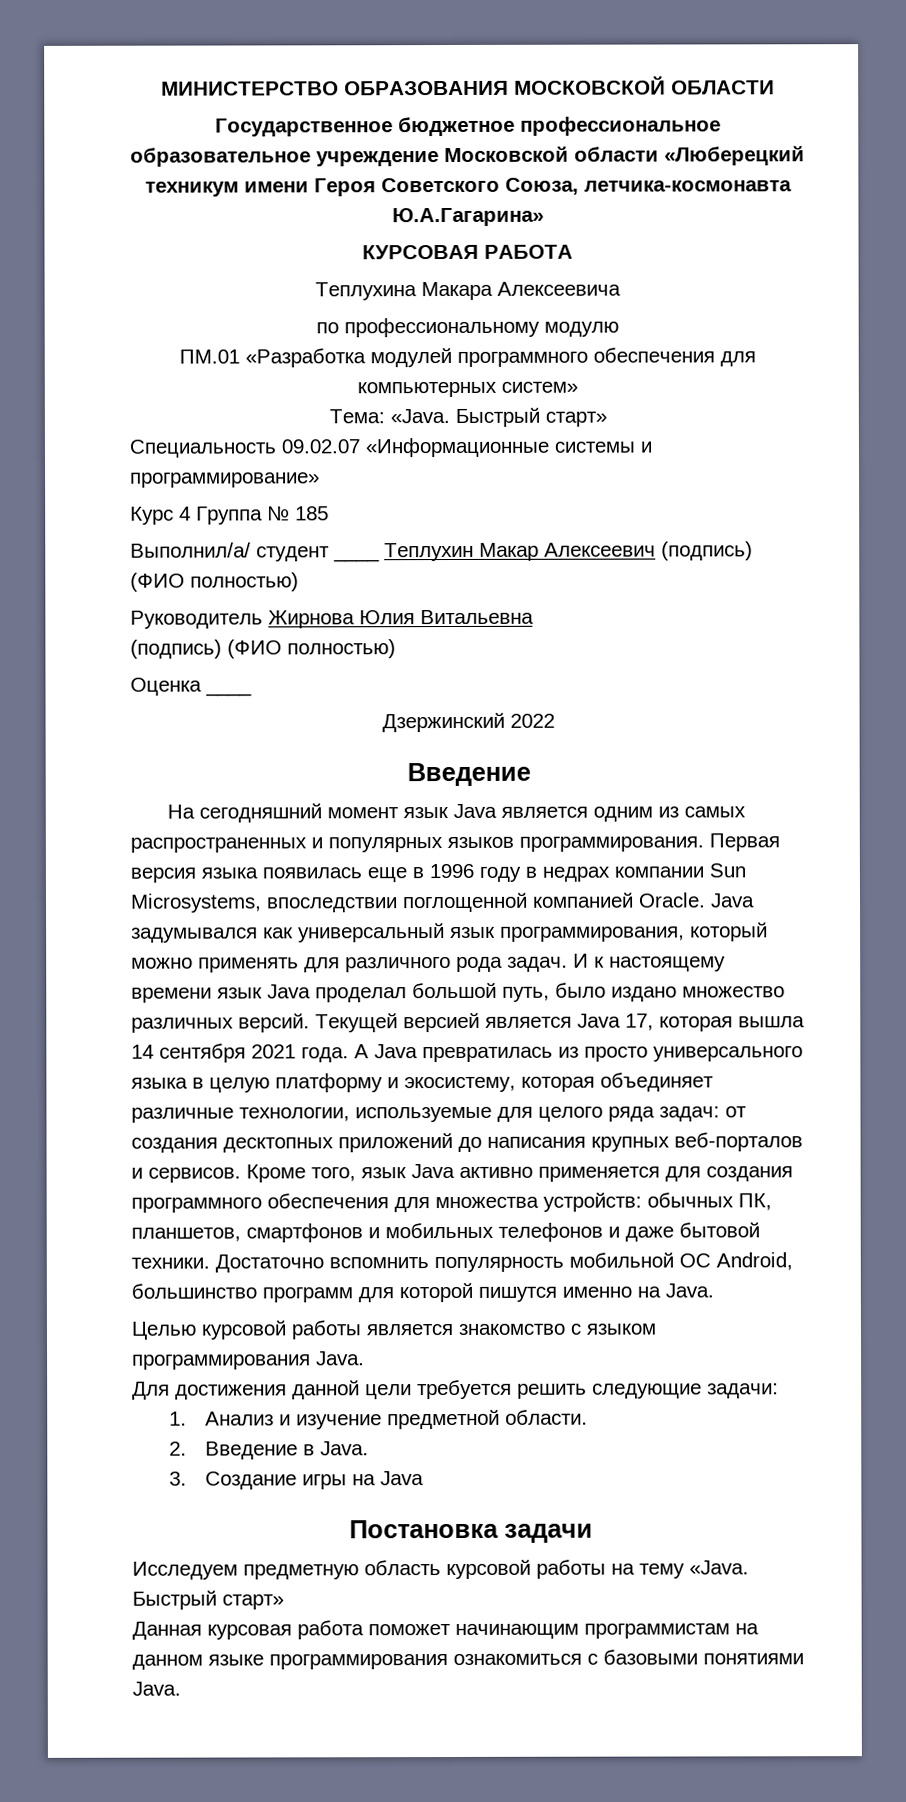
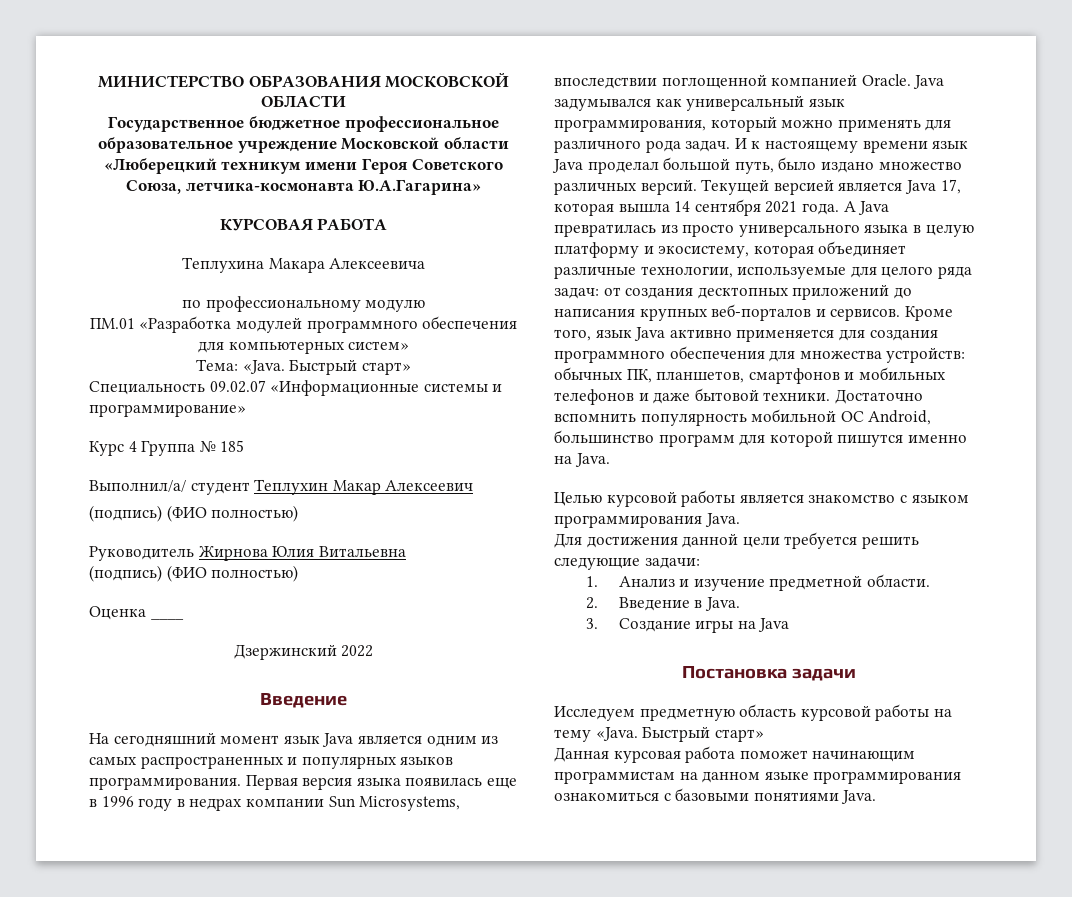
- Выполнил/а/ студент ____ Теплухин Макар Алексеевич (подпись) (ФИО полностью)
+ Выполнил/а/ студент Теплухин Макар Алексеевич
+ (подпись) (ФИО полностью)

